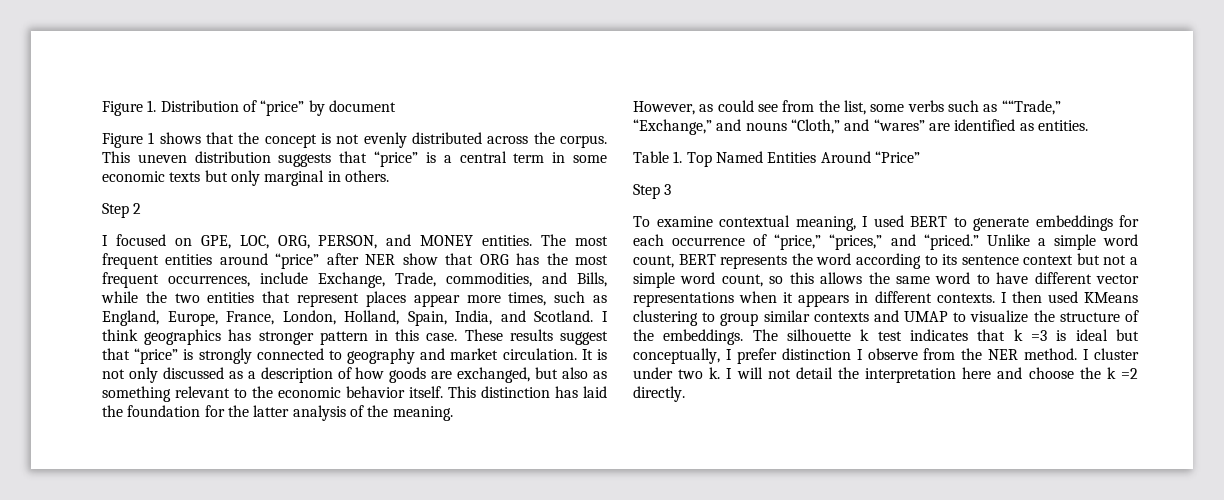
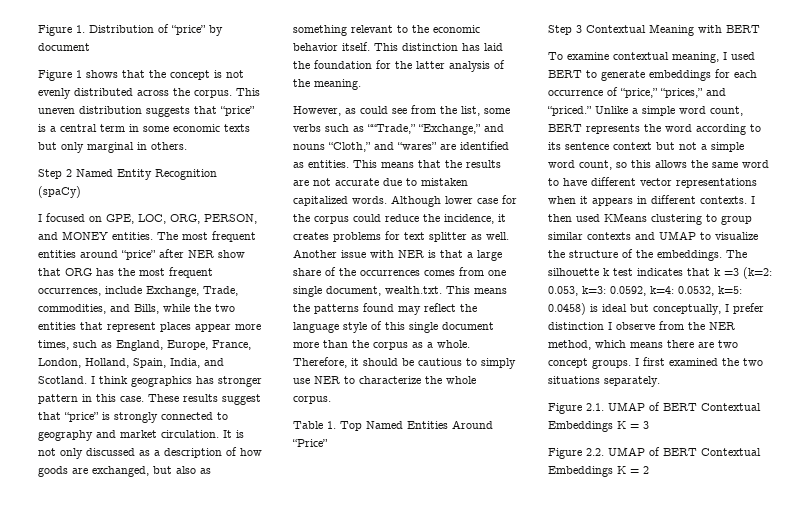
- Step 2
+ Step 2 Named Entity Recognition (spaCy)
+ This means that the results are not accurate due to mistaken capitalized words. Although lower case for the corpus could reduce the incidence, it creates problems for text splitter as well. Another issue with NER is that a large share of the occurrences comes from one single document, wealth.txt. This means the patterns found may reflect the language style of this single document more than the corpus as a whole. Therefore, it should be cautious to simply use NER to characterize the whole corpus.
- Step 3
+ Step 3 Contextual Meaning with BERT
- The silhouette k test indicates that k =3 is ideal but conceptually, I prefer distinction I observe from the NER method. I cluster under two k. I will not detail the interpretation here and choose the k =2 directly.
+ The silhouette k test indicates that k =3 (k=2: 0.053, k=3: 0.0592, k=4: 0.0532, k=5: 0.0458) is ideal but conceptually, I prefer distinction I observe from the NER method, which means there are two concept groups. I first examined the two situations separately.
+ Figure 2.1. UMAP of BERT Contextual Embeddings K = 3
+ Figure 2.2. UMAP of BERT Contextual Embeddings K = 2

